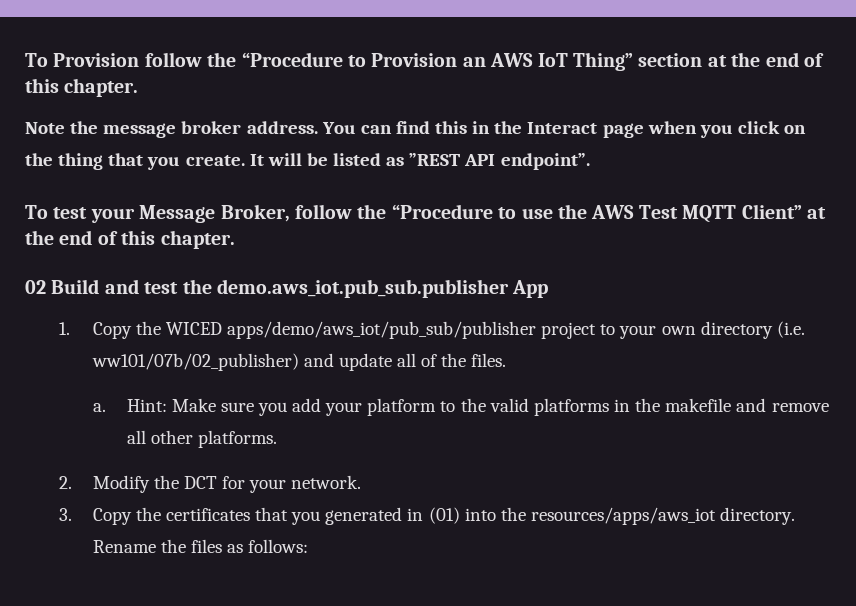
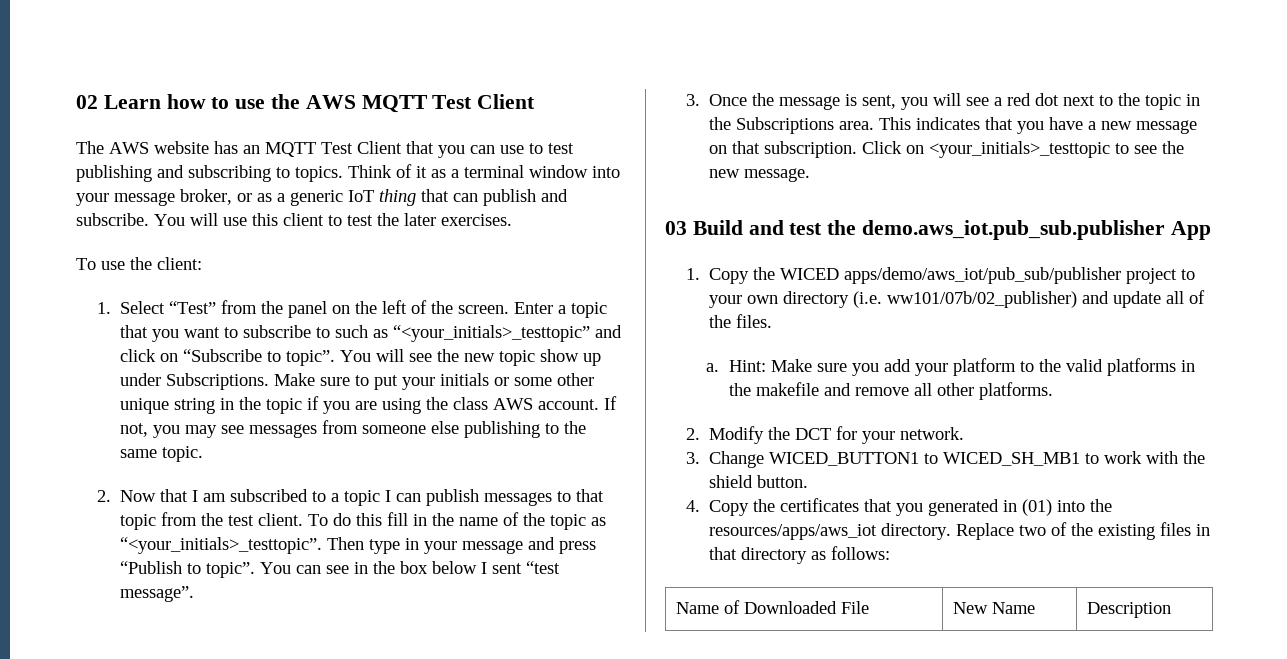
- To Provision follow the “Procedure to Provision an AWS IoT Thing” section at the end of this chapter.
- Note the message broker address. You can find this in the Interact page when you click on the thing that you create. It will be listed as ”REST API endpoint”.
- To test your Message Broker, follow the “Procedure to use the AWS Test MQTT Client” at the end of this chapter.
- 02 Build and test the demo.aws_iot.pub_sub.publisher App
+ 02 Learn how to use the AWS MQTT Test Client
+ The AWS website has an MQTT Test Client that you can use to test publishing and subscribing to topics. Think of it as a terminal window into your message broker, or as a generic IoT thing that can publish and subscribe. You will use this client to test the later exercises.
+ To use the client:
+ 1. Select “Test” from the panel on the left of the screen. Enter a topic that you want to subscribe to such as “<your_initials>_testtopic” and click on “Subscribe to topic”. You will see the new topic show up under Subscriptions. Make sure to put your initials or some other unique string in the topic if you are using the class AWS account. If not, you may see messages from someone else publishing to the same topic.
+ 2. Now that I am subscribed to a topic I can publish messages to that topic from the test client. To do this fill in the name of the topic as “<your_initials>_testtopic”. Then type in your message and press “Publish to topic”. You can see in the box below I sent “test message”.
+ 3. Once the message is sent, you will see a red dot next to the topic in the Subscriptions area. This indicates that you have a new message on that subscription. Click on <your_initials>_testtopic to see the new message.
+ 03 Build and test the demo.aws_iot.pub_sub.publisher App
- 3. Copy the certificates that you generated in (01) into the resources/apps/aws_iot directory.
+ 3. Change WICED_BUTTON1 to WICED_SH_MB1 to work with the shield button.
+ 4. Copy the certificates that you generated in (01) into the resources/apps/aws_iot directory.
- Rename the files as follows:
+ Replace two of the existing files in that directory as follows:
+ Name of Downloaded File | New Name | Description

